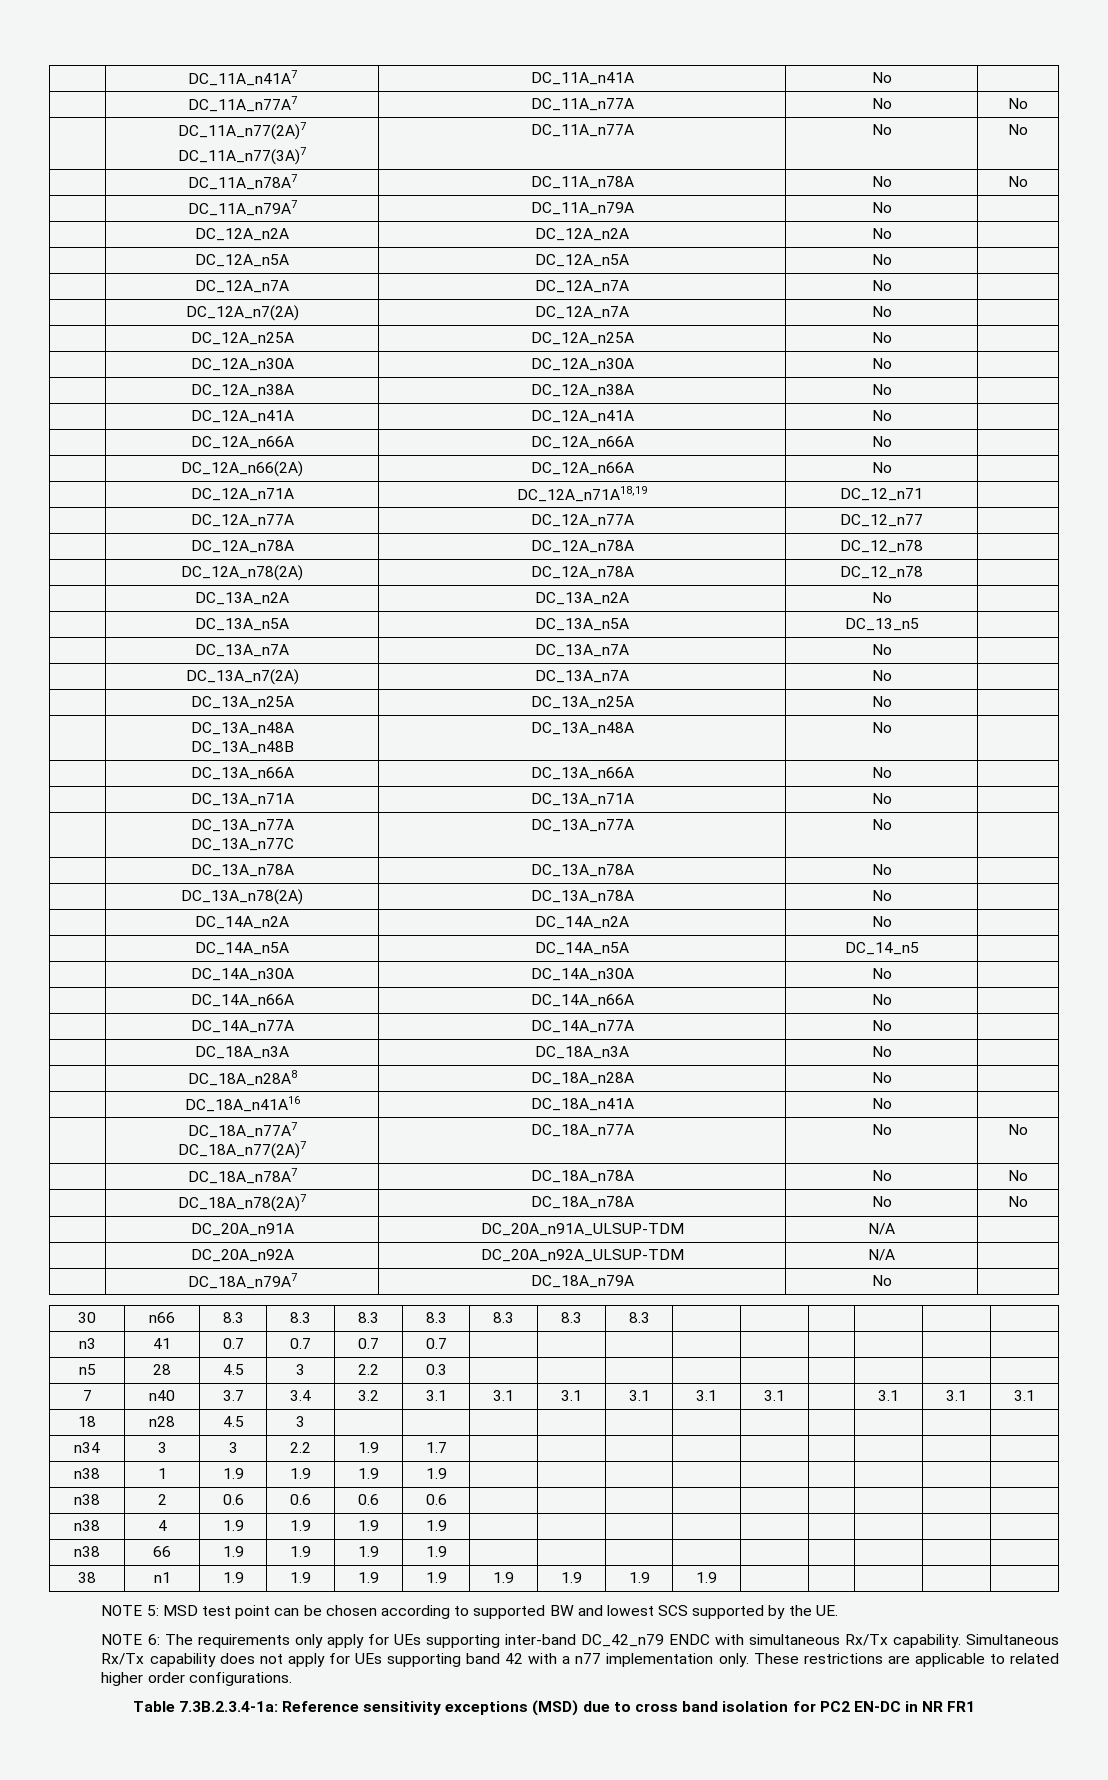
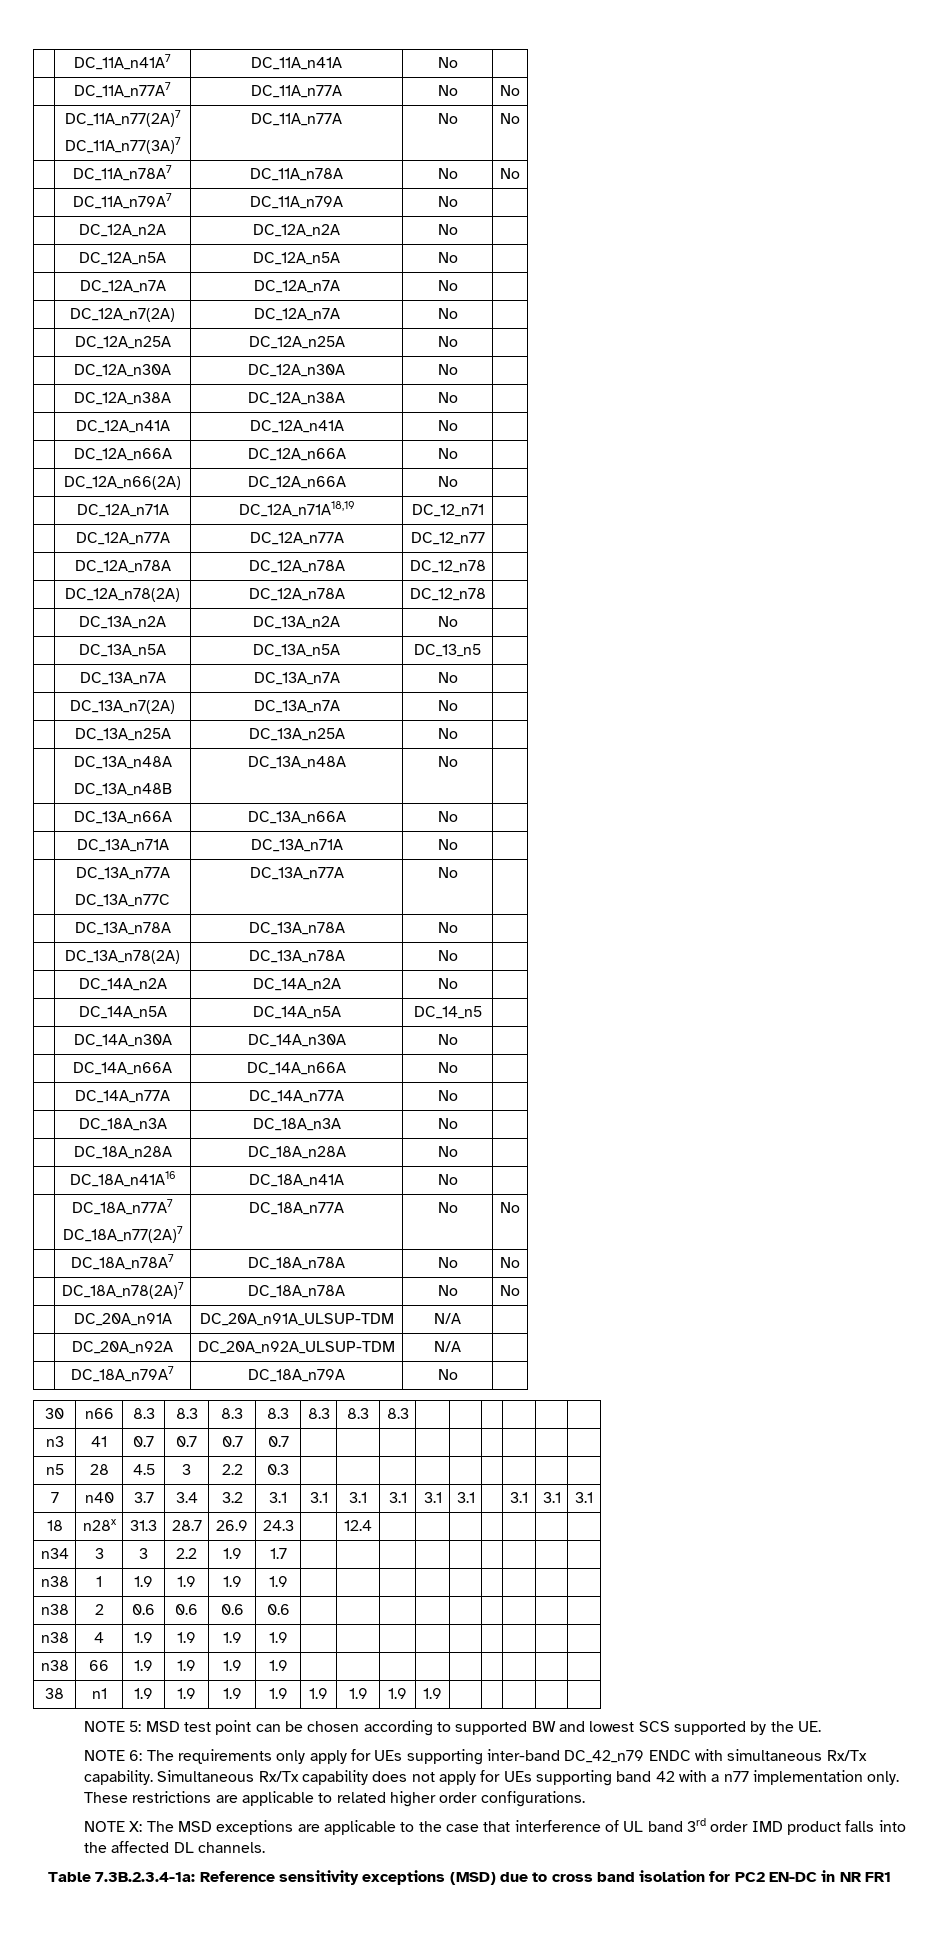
- | DC_18A_n28A8 | DC_18A_n28A | No |
+ | DC_18A_n28A | DC_18A_n28A | No |
- 18 | n28 | 4.5 | 3 | | | | | | | | | | |
+ 18 | n28x | 31.3 | 28.7 | 26.9 | 24.3 | | 12.4 | | | | | | |
+ NOTE X: The MSD exceptions are applicable to the case that interference of UL band 3rd order IMD product falls into the affected DL channels.

